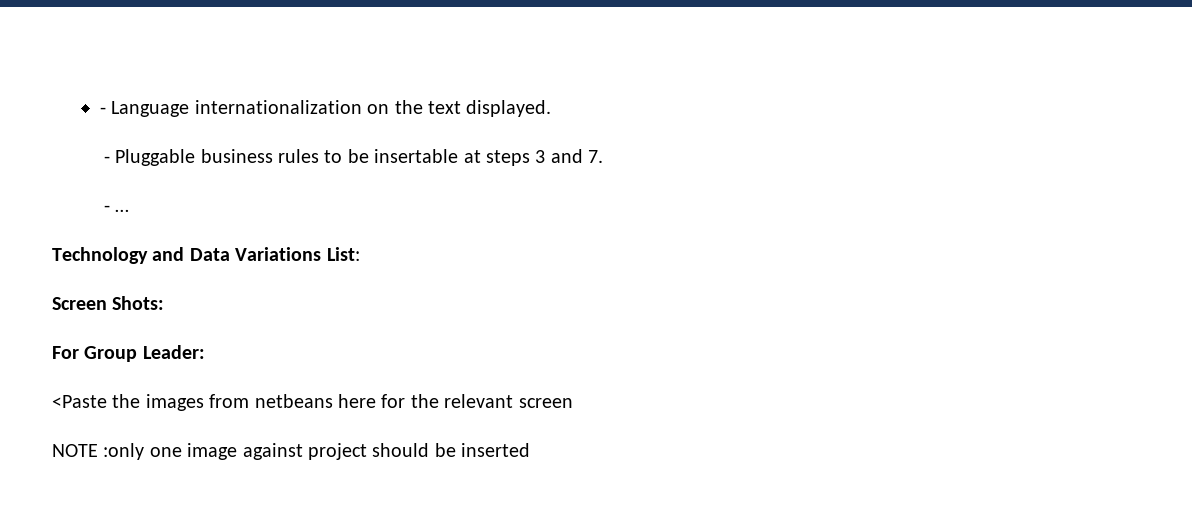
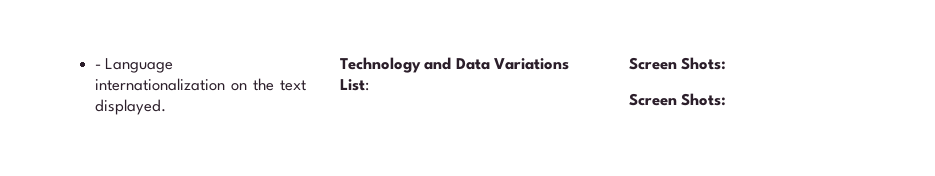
- - Pluggable business rules to be insertable at steps 3 and 7.
- - …
  Technology and Data Variations List:
  Screen Shots:
- For Group Leader:
- <Paste the images from netbeans here for the relevant screen
- NOTE :only one image against project should be inserted
+ Screen Shots:

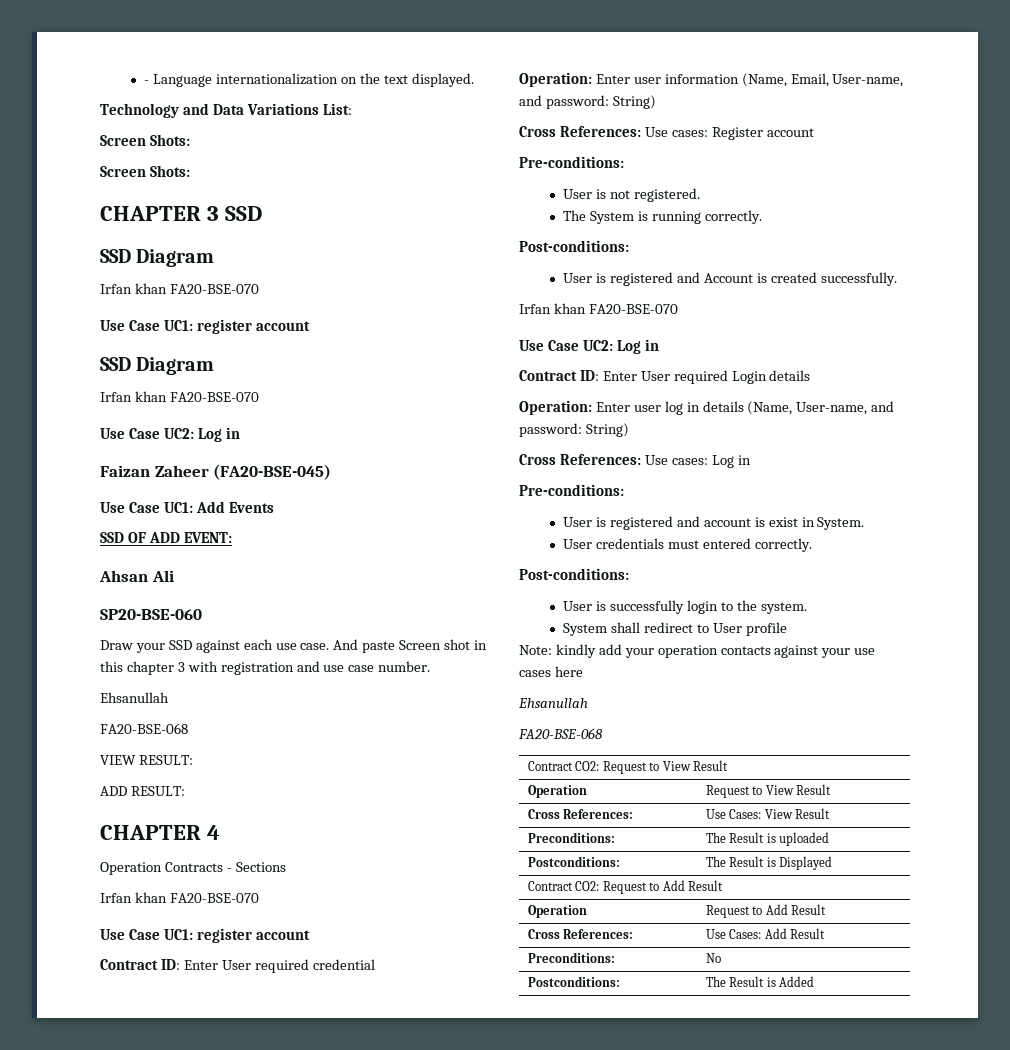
+ CHAPTER 3 SSD
+ SSD Diagram
+ Irfan khan FA20-BSE-070
+ Use Case UC1: register account
+ SSD Diagram
+ Irfan khan FA20-BSE-070
+ Use Case UC2: Log in
+ Faizan Zaheer (FA20-BSE-045)
+ Use Case UC1: Add Events
+ SSD OF ADD EVENT:
+ Ahsan Ali
+ SP20-BSE-060
+ Draw your SSD against each use case. And paste Screen shot in this chapter 3 with registration and use case number.
+ Ehsanullah
+ FA20-BSE-068
+ VIEW RESULT:
+ ADD RESULT:
+ CHAPTER 4
+ Operation Contracts - Sections
+ Irfan khan FA20-BSE-070
+ Use Case UC1: register account
+ Contract ID: Enter User required credential
+ Operation: Enter user information (Name, Email, User-name, and password: String)
+ Cross References: Use cases: Register account
+ Pre-conditions:
+ User is not registered.
+ The System is running correctly.
+ Post-conditions:
+ User is registered and Account is created successfully.
+ Irfan khan FA20-BSE-070
+ Use Case UC2: Log in
+ Contract ID: Enter User required Login details
+ Operation: Enter user log in details (Name, User-name, and password: String)
+ Cross References: Use cases: Log in
+ Pre-conditions:
+ User is registered and account is exist in System.
+ User credentials must entered correctly.
+ Post-conditions:
+ User is successfully login to the system.
+ System shall redirect to User profile
+ Note: kindly add your operation contacts against your use cases here
+ Ehsanullah
+ FA20-BSE-068
+ Contract CO2: Request to View Result
+ Operation | Request to View Result
+ Cross References: | Use Cases: View Result
+ Preconditions: | The Result is uploaded
+ Postconditions: | The Result is Displayed
+ Contract CO2: Request to Add Result
+ Operation | Request to Add Result
+ Cross References: | Use Cases: Add Result
+ Preconditions: | No
+ Postconditions: | The Result is Added

